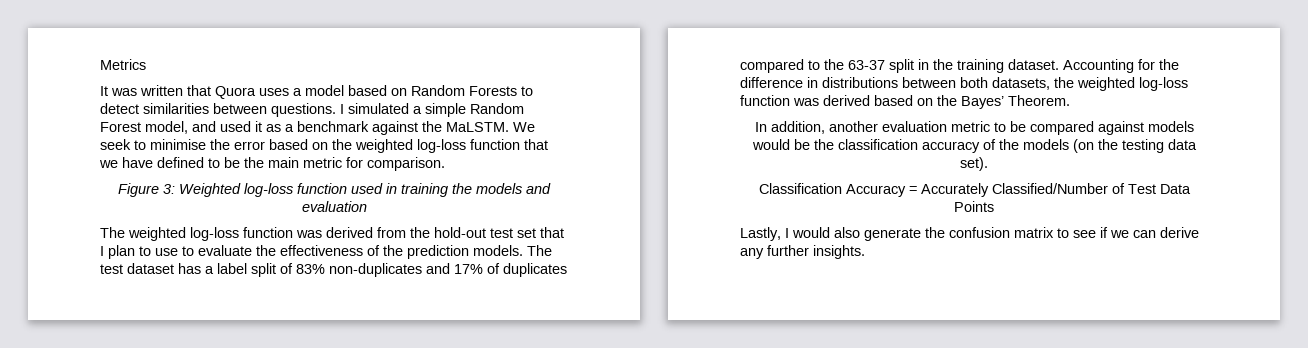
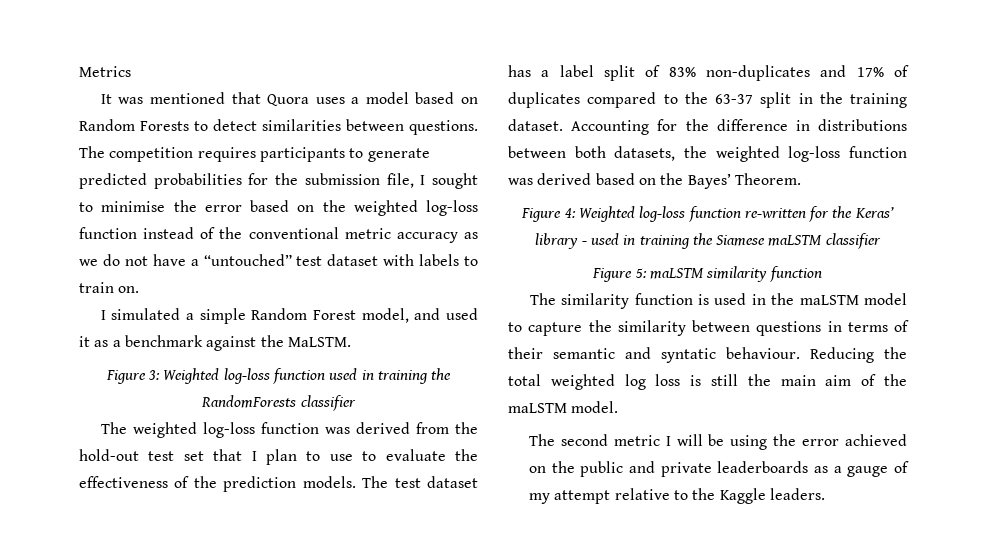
- It was written that Quora uses a model based on Random Forests to detect similarities between questions. I simulated a simple Random Forest model, and used it as a benchmark against the MaLSTM. We seek to minimise the error based on the weighted log-loss function that we have defined to be the main metric for comparison.
+ It was mentioned that Quora uses a model based on Random Forests to detect similarities between questions. The competition requires participants to generate predicted probabilities for the submission file, I sought to minimise the error based on the weighted log-loss function instead of the conventional metric accuracy as we do not have a “untouched” test dataset with labels to train on.
+ I simulated a simple Random Forest model, and used it as a benchmark against the MaLSTM.
- Figure 3: Weighted log-loss function used in training the models and evaluation
+ Figure 3: Weighted log-loss function used in training the RandomForests classifier
- In addition, another evaluation metric to be compared against models would be the classification accuracy of the models (on the testing data set).
- Classification Accuracy = Accurately Classified/Number of Test Data Points
- Lastly, I would also generate the confusion matrix to see if we can derive any further insights.
+ Figure 4: Weighted log-loss function re-written for the Keras’ library - used in training the Siamese maLSTM classifier
+ Figure 5: maLSTM similarity function
+ The similarity function is used in the maLSTM model to capture the similarity between questions in terms of their semantic and syntatic behaviour. Reducing the total weighted log loss is still the main aim of the maLSTM model.
+ The second metric I will be using the error achieved on the public and private leaderboards as a gauge of my attempt relative to the Kaggle leaders.

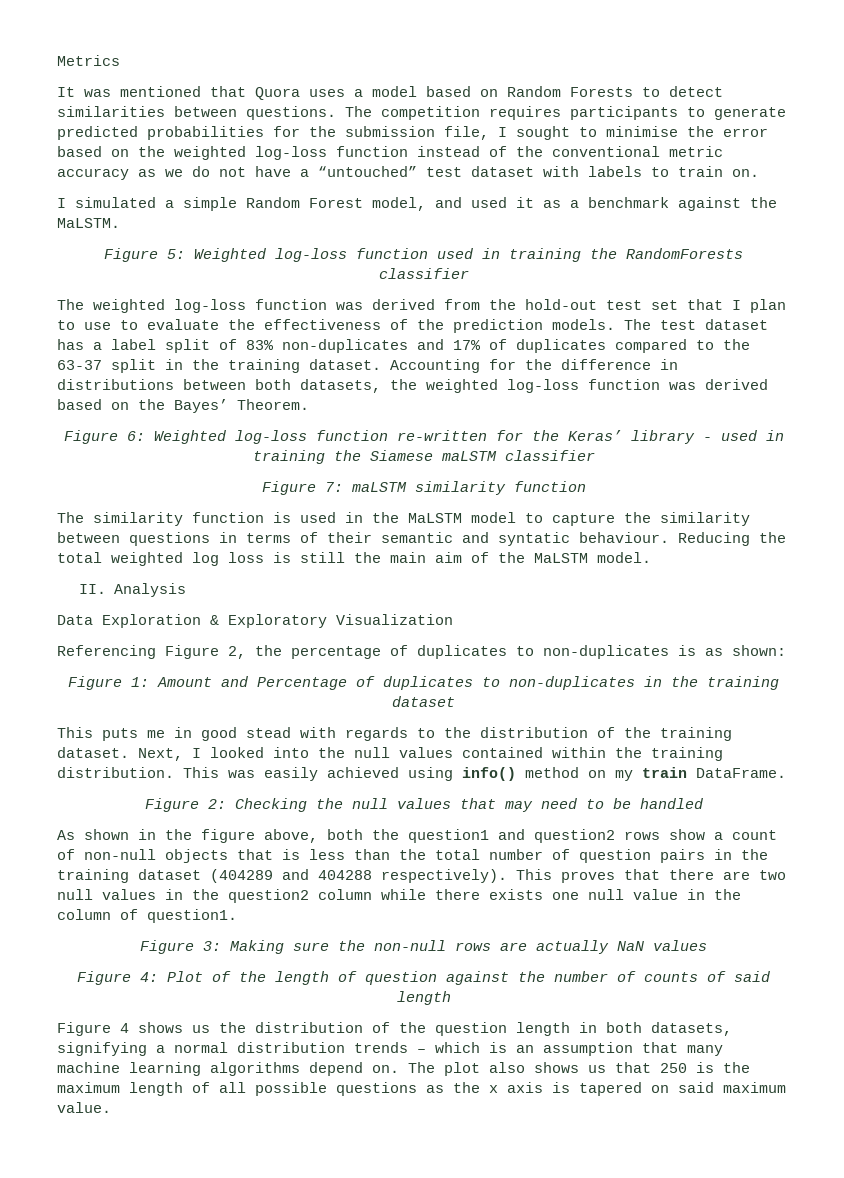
- Figure 3: Weighted log-loss function used in training the RandomForests classifier
+ Figure 5: Weighted log-loss function used in training the RandomForests classifier
- Figure 4: Weighted log-loss function re-written for the Keras’ library - used in training the Siamese maLSTM classifier
+ Figure 6: Weighted log-loss function re-written for the Keras’ library - used in training the Siamese maLSTM classifier
- Figure 5: maLSTM similarity function
+ Figure 7: maLSTM similarity function
- The similarity function is used in the maLSTM model to capture the similarity between questions in terms of their semantic and syntatic behaviour.
+ The similarity function is used in the MaLSTM model to capture the similarity between questions in terms of their semantic and syntatic behaviour.
- Reducing the total weighted log loss is still the main aim of the maLSTM model.
+ Reducing the total weighted log loss is still the main aim of the MaLSTM model.
- The second metric I will be using the error achieved on the public and private leaderboards as a gauge of my attempt relative to the Kaggle leaders.
+ II. Analysis
+ Data Exploration & Exploratory Visualization
+ Referencing Figure 2, the percentage of duplicates to non-duplicates is as shown:
+ Figure 1: Amount and Percentage of duplicates to non-duplicates in the training dataset
+ This puts me in good stead with regards to the distribution of the training dataset. Next, I looked into the null values contained within the training distribution. This was easily achieved using info() method on my train DataFrame.
+ Figure 2: Checking the null values that may need to be handled
+ As shown in the figure above, both the question1 and question2 rows show a count of non-null objects that is less than the total number of question pairs in the training dataset (404289 and 404288 respectively). This proves that there are two null values in the question2 column while there exists one null value in the column of question1.
+ Figure 3: Making sure the non-null rows are actually NaN values
+ Figure 4: Plot of the length of question against the number of counts of said length
+ Figure 4 shows us the distribution of the question length in both datasets, signifying a normal distribution trends – which is an assumption that many machine learning algorithms depend on. The plot also shows us that 250 is the maximum length of all possible questions as the x axis is tapered on said maximum value.

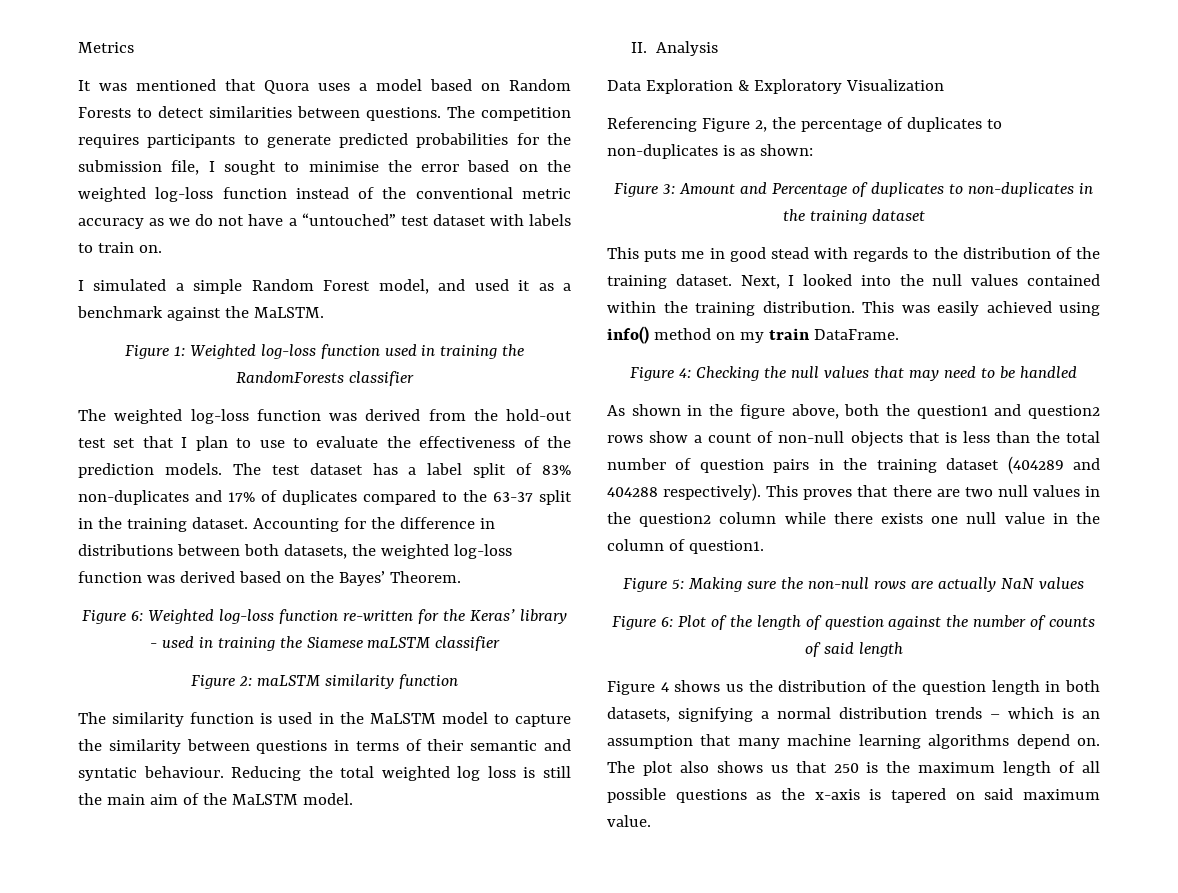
- Figure 5: Weighted log-loss function used in training the RandomForests classifier
+ Figure 1: Weighted log-loss function used in training the RandomForests classifier
- Figure 7: maLSTM similarity function
+ Figure 2: maLSTM similarity function
- Figure 1: Amount and Percentage of duplicates to non-duplicates in the training dataset
+ Figure 3: Amount and Percentage of duplicates to non-duplicates in the training dataset
- Figure 2: Checking the null values that may need to be handled
+ Figure 4: Checking the null values that may need to be handled
- Figure 3: Making sure the non-null rows are actually NaN values
+ Figure 5: Making sure the non-null rows are actually NaN values
- Figure 4: Plot of the length of question against the number of counts of said length
+ Figure 6: Plot of the length of question against the number of counts of said length
- The plot also shows us that 250 is the maximum length of all possible questions as the x axis is tapered on said maximum value.
+ The plot also shows us that 250 is the maximum length of all possible questions as the x-axis is tapered on said maximum value.

